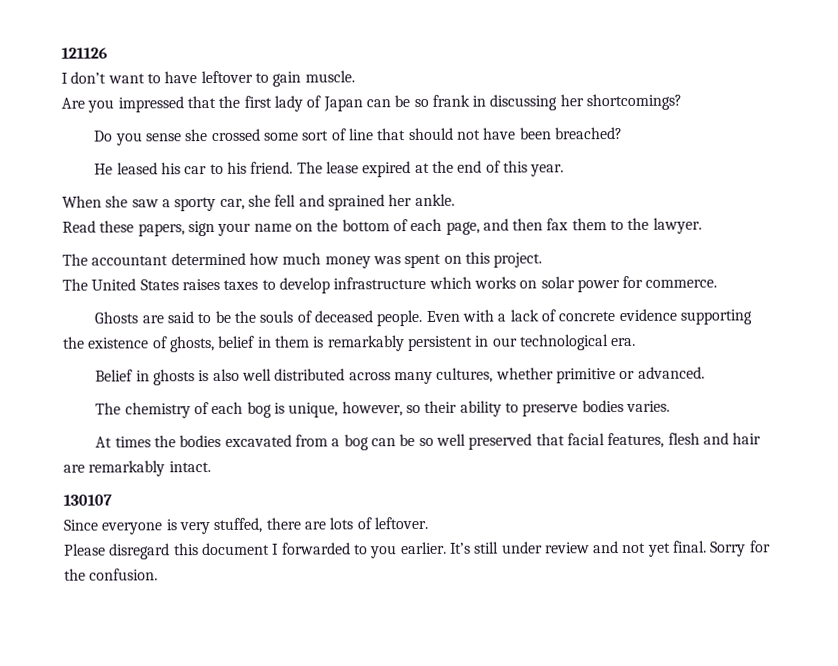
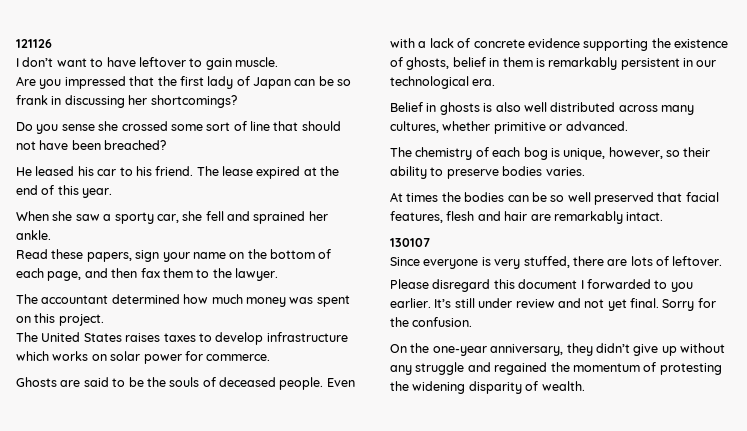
- At times the bodies excavated from a bog can be so well preserved that facial features, flesh and hair are remarkably intact.
+ At times the bodies can be so well preserved that facial features, flesh and hair are remarkably intact.
+ On the one-year anniversary, they didn’t give up without any struggle and regained the momentum of protesting the widening disparity of wealth.

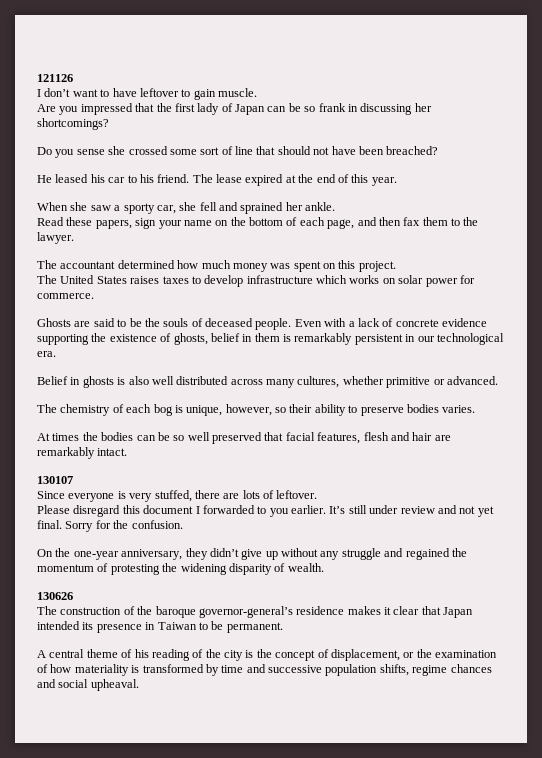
+ 130626
+ The construction of the baroque governor-general’s residence makes it clear that Japan intended its presence in Taiwan to be permanent.
+ A central theme of his reading of the city is the concept of displacement, or the examination of how materiality is transformed by time and successive population shifts, regime chances and social upheaval.

